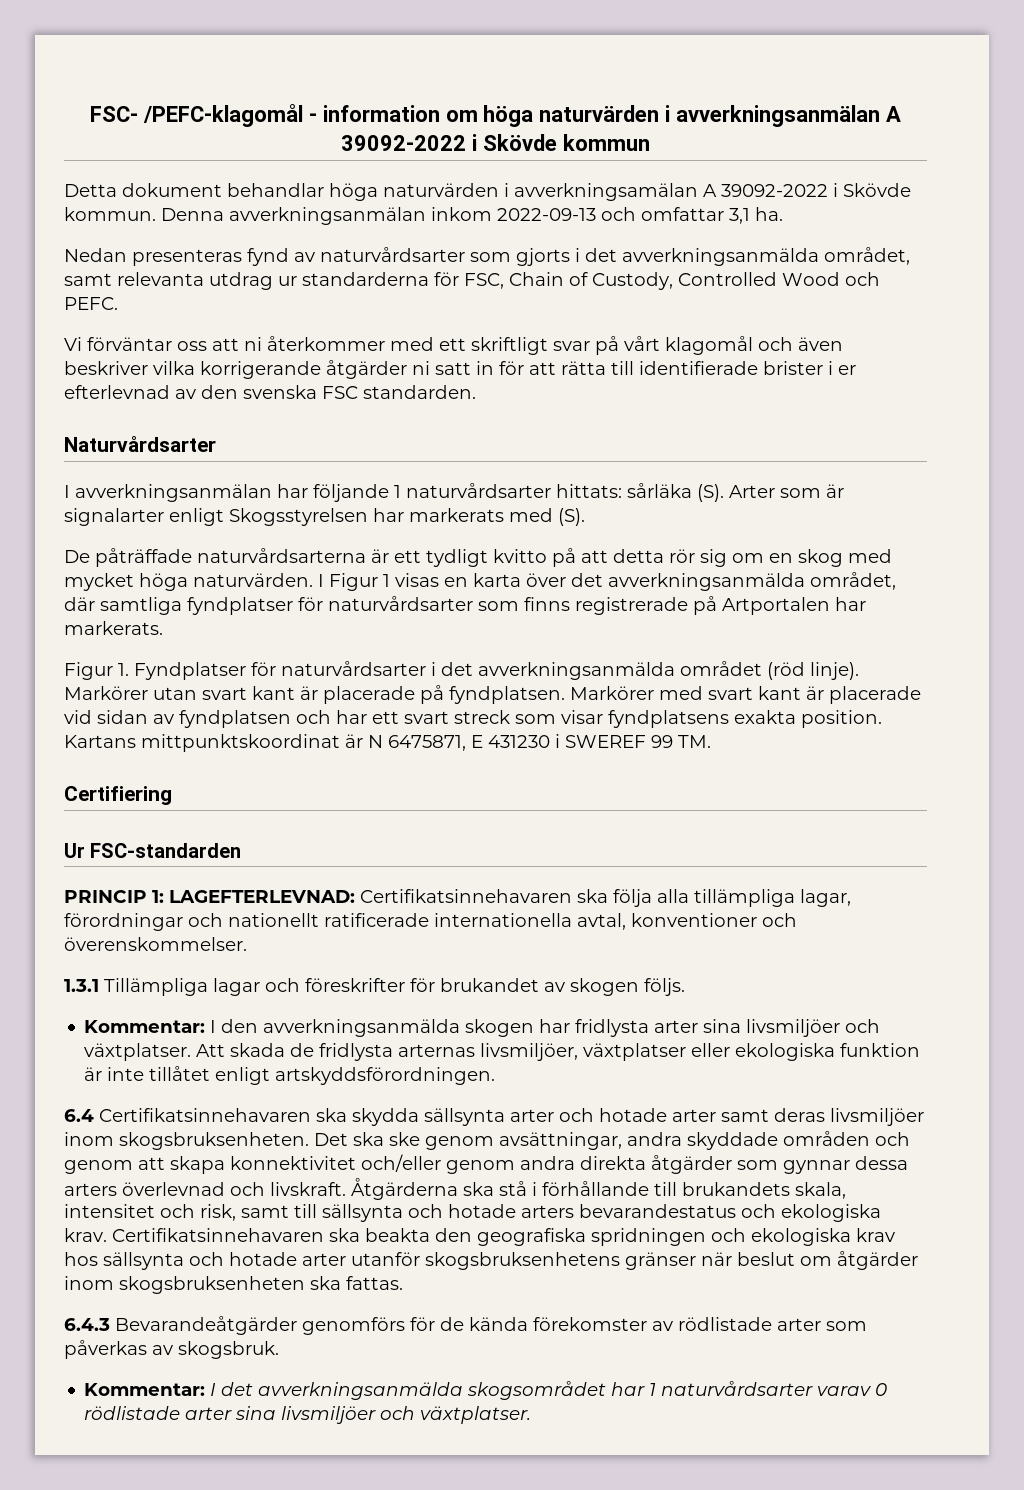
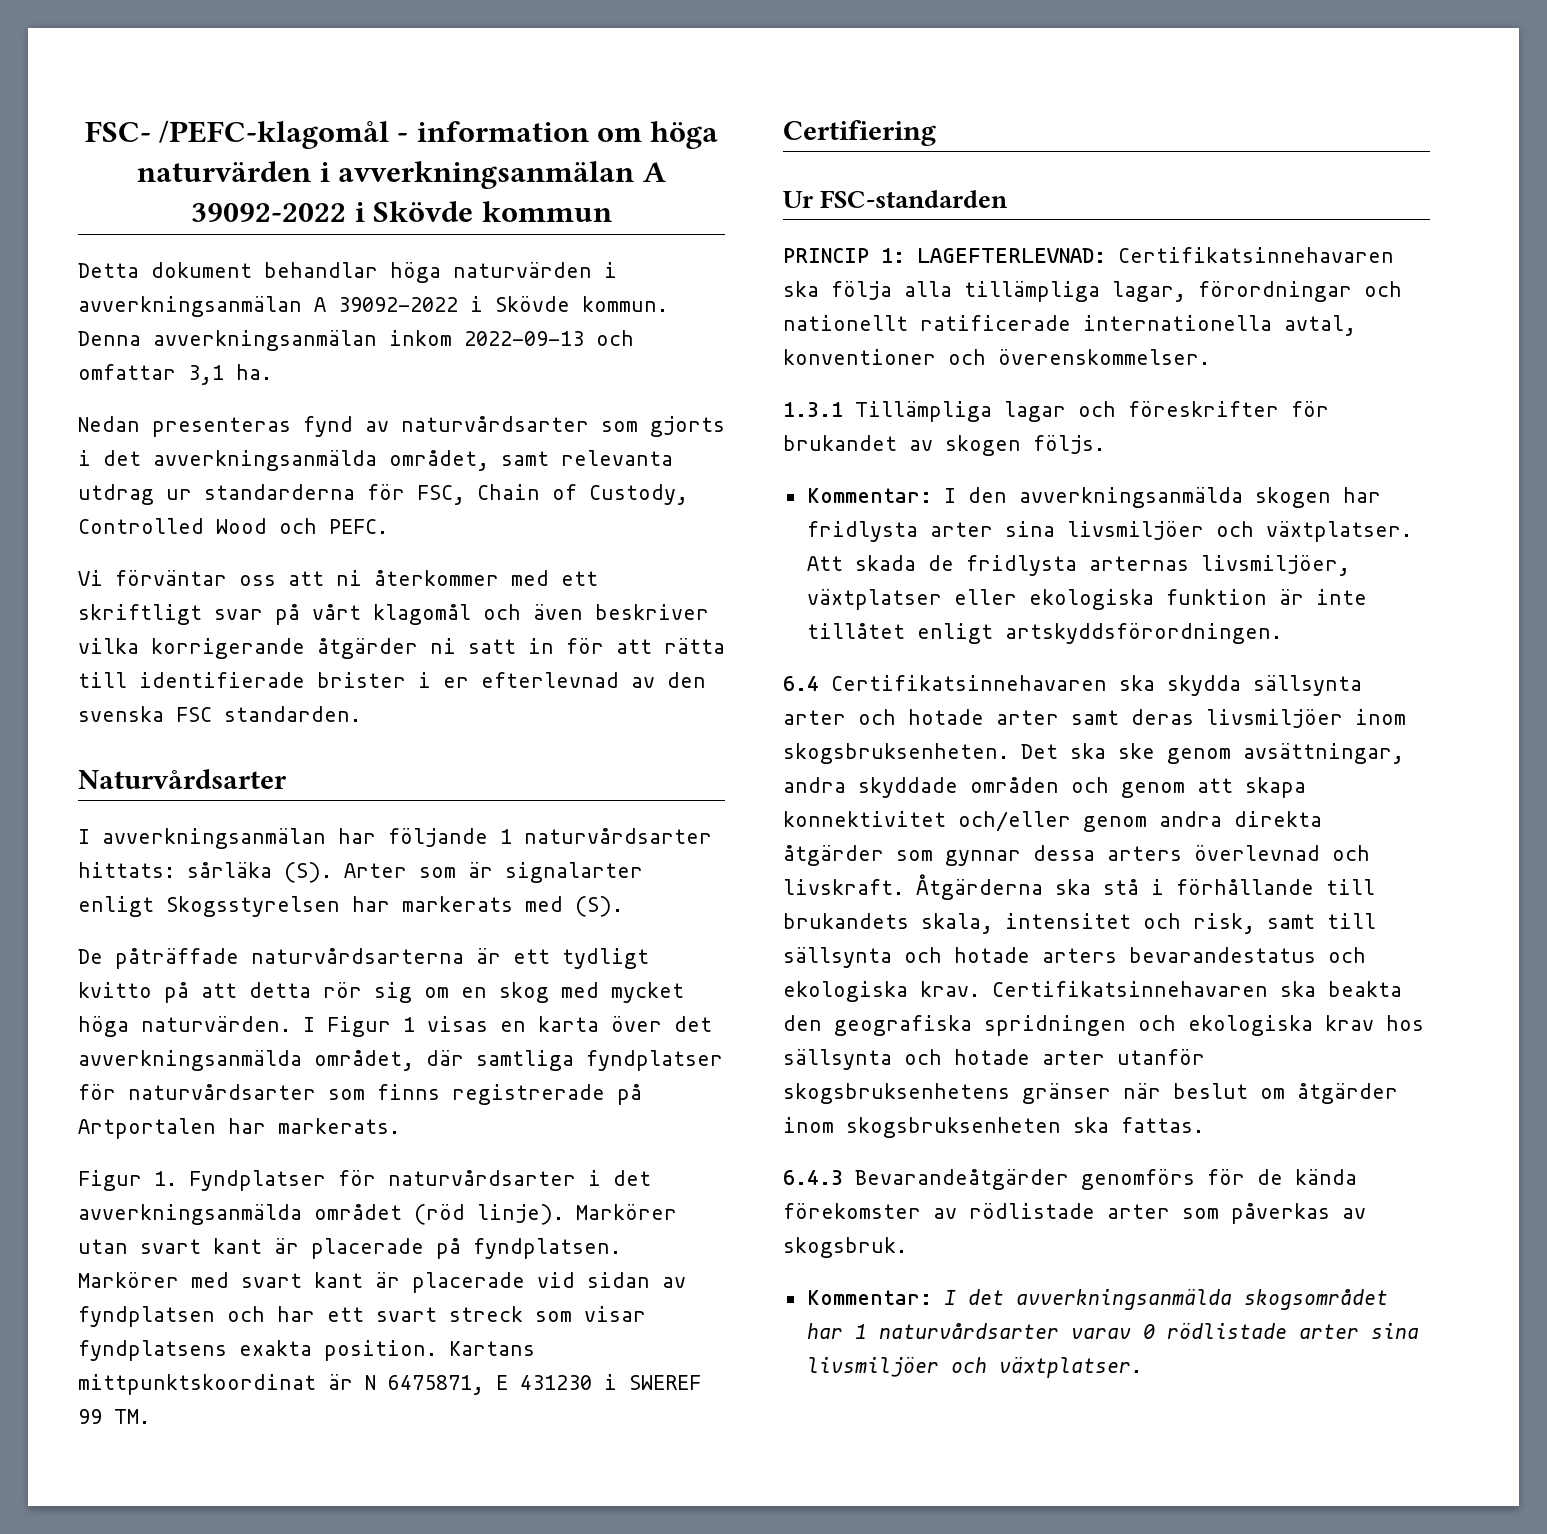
- Detta dokument behandlar höga naturvärden i avverkningsamälan A 39092-2022 i Skövde kommun.
+ Detta dokument behandlar höga naturvärden i avverkningsanmälan A 39092-2022 i Skövde kommun.

